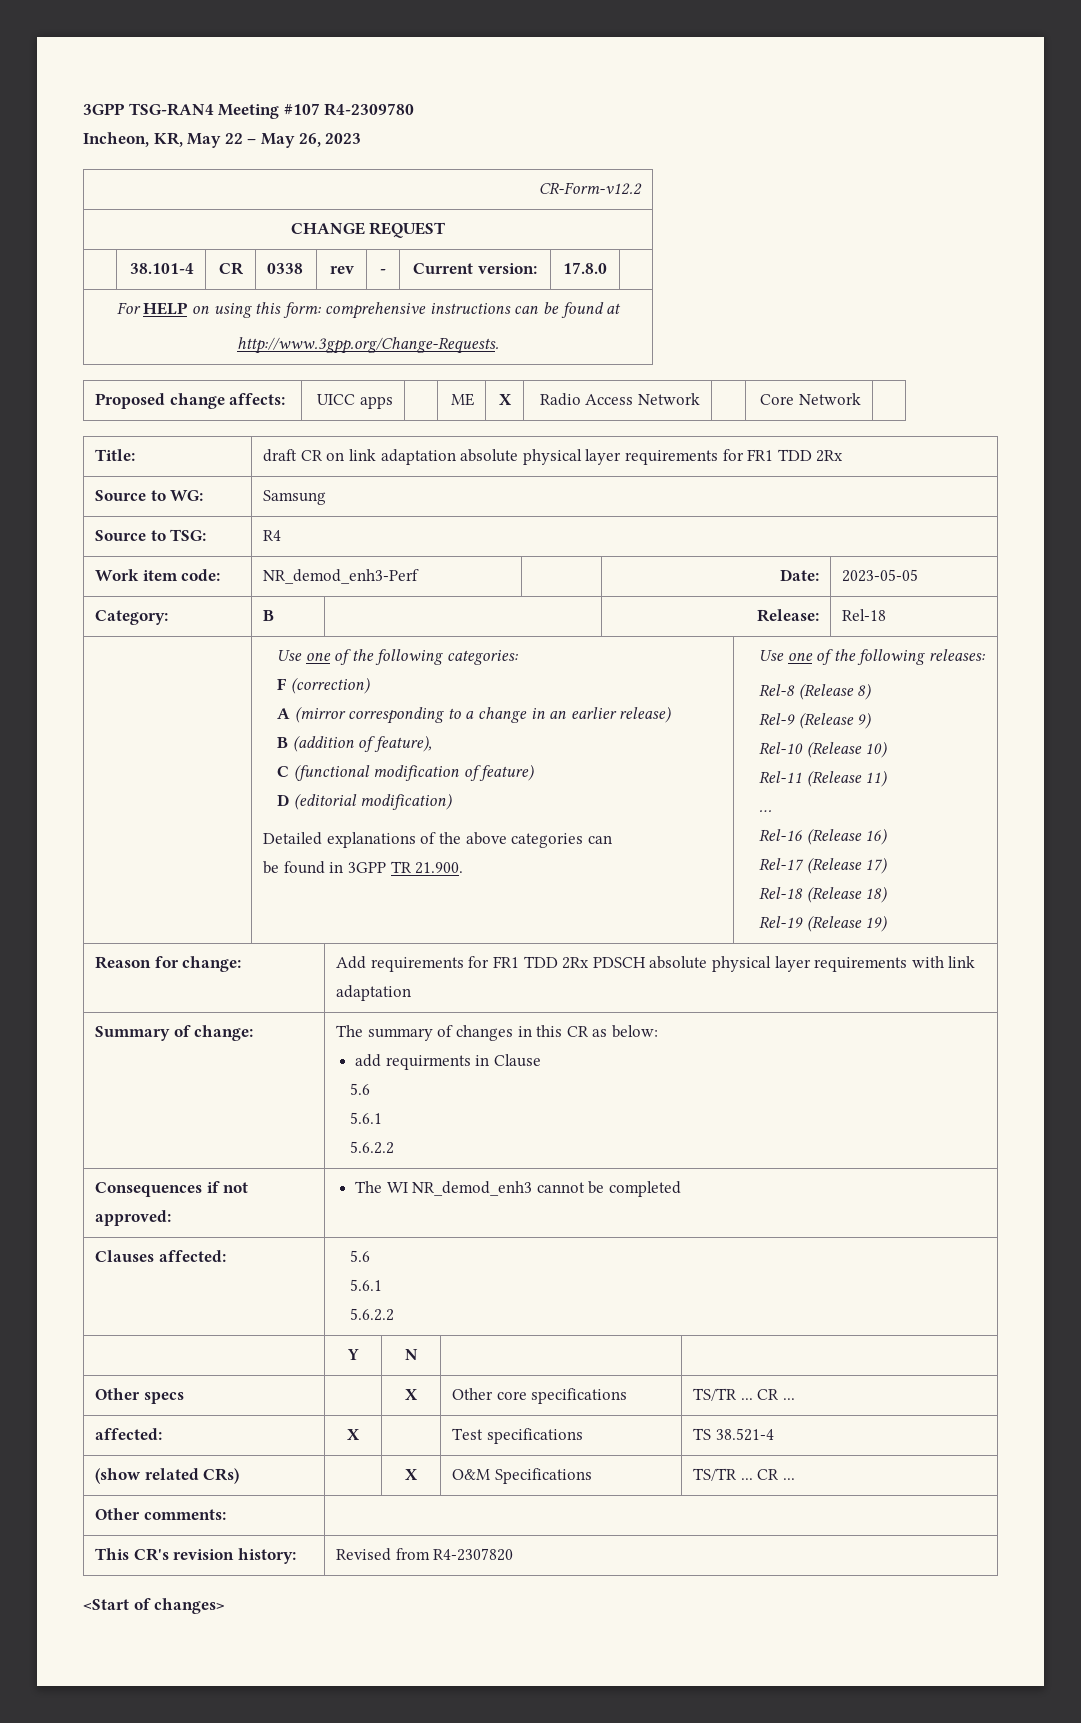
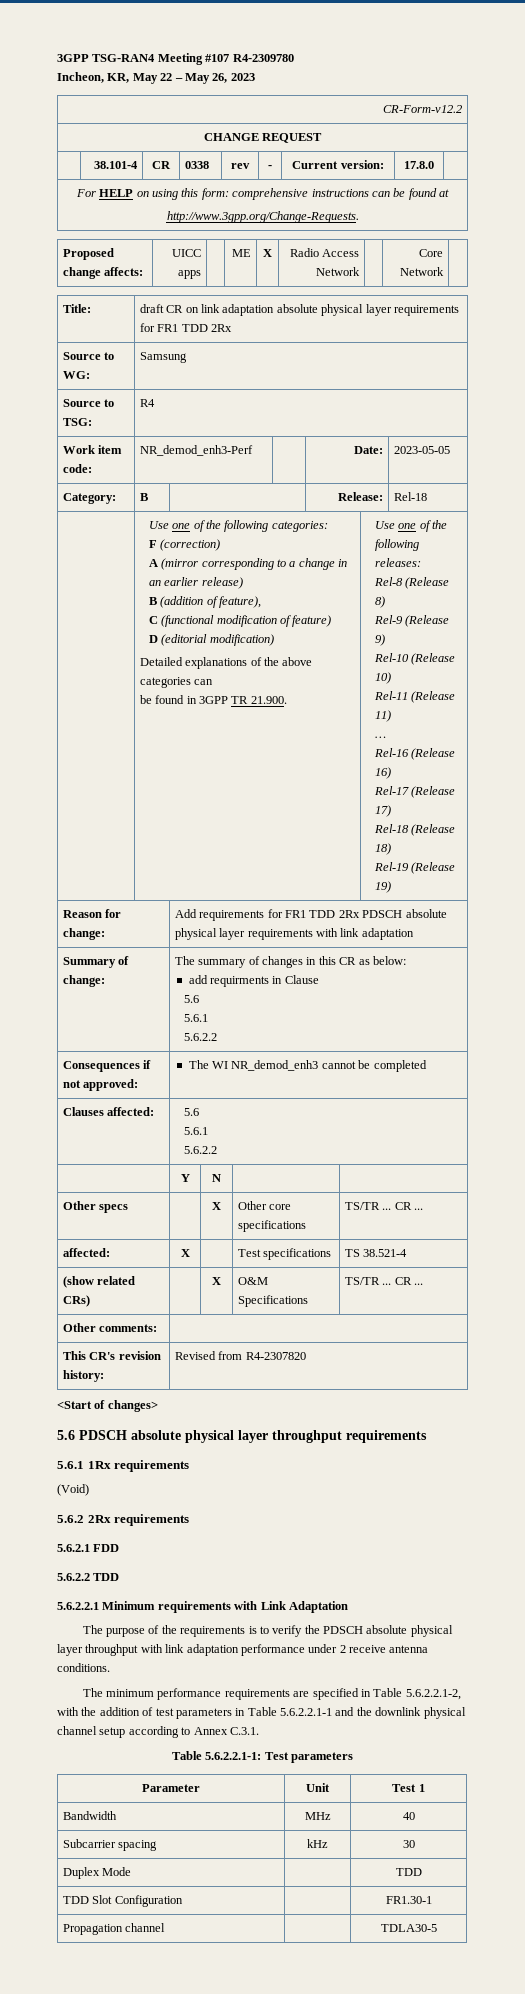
+ 5.6 PDSCH absolute physical layer throughput requirements
+ 5.6.1 1Rx requirements
+ (Void)
+ 5.6.2 2Rx requirements
+ 5.6.2.1 FDD
+ 5.6.2.2 TDD
+ 5.6.2.2.1 Minimum requirements with Link Adaptation
+ The purpose of the requirements is to verify the PDSCH absolute physical layer throughput with link adaptation performance under 2 receive antenna conditions.
+ The minimum performance requirements are specified in Table 5.6.2.2.1-2, with the addition of test parameters in Table 5.6.2.2.1-1 and the downlink physical channel setup according to Annex C.3.1.
+ Table 5.6.2.2.1-1: Test parameters
+ Parameter | Unit | Test 1
+ Bandwidth | MHz | 40
+ Subcarrier spacing | kHz | 30
+ Duplex Mode | | TDD
+ TDD Slot Configuration | | FR1.30-1
+ Propagation channel | | TDLA30-5

